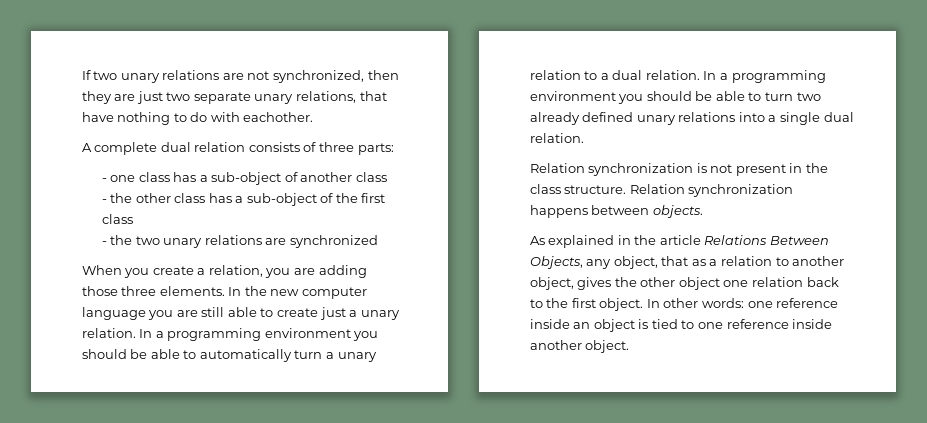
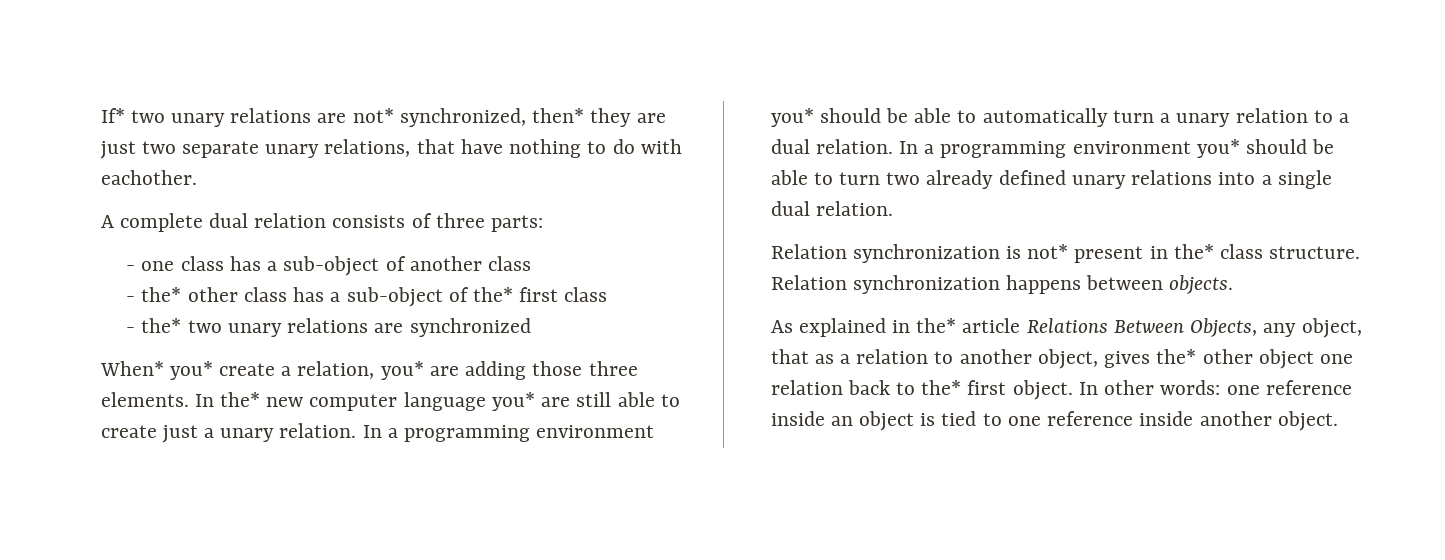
- If two unary relations are not synchronized, then they are just two separate unary relations, that have nothing to do with eachother.
+ If* two unary relations are not* synchronized, then* they are just two separate unary relations, that have nothing to do with eachother.
- - the other class has a sub-object of the first class
+ - the* other class has a sub-object of the* first class
- - the two unary relations are synchronized
+ - the* two unary relations are synchronized
- When you create a relation, you are adding those three elements.
+ When* you* create a relation, you* are adding those three elements.
- In the new computer language you are still able to create just a unary relation.
+ In the* new computer language you* are still able to create just a unary relation.
- In a programming environment you should be able to automatically turn a unary relation to a dual relation.
+ In a programming environment you* should be able to automatically turn a unary relation to a dual relation.
- In a programming environment you should be able to turn two already defined unary relations into a single dual relation.
+ In a programming environment you* should be able to turn two already defined unary relations into a single dual relation.
- Relation synchronization is not present in the class structure.
+ Relation synchronization is not* present in the* class structure.
- As explained in the article Relations Between Objects, any object, that as a relation to another object, gives the other object one relation back to the first object.
+ As explained in the* article Relations Between Objects, any object, that as a relation to another object, gives the* other object one relation back to the* first object.

